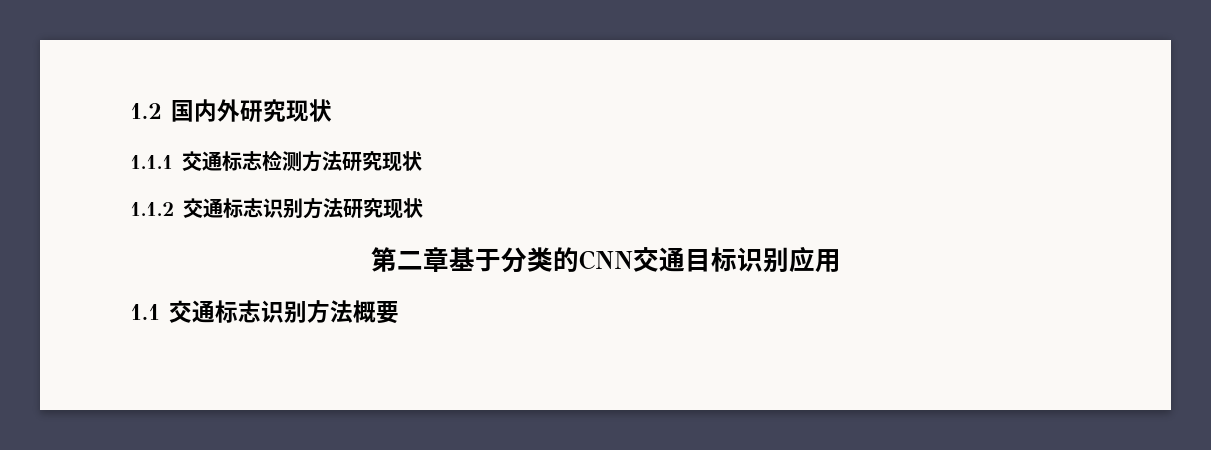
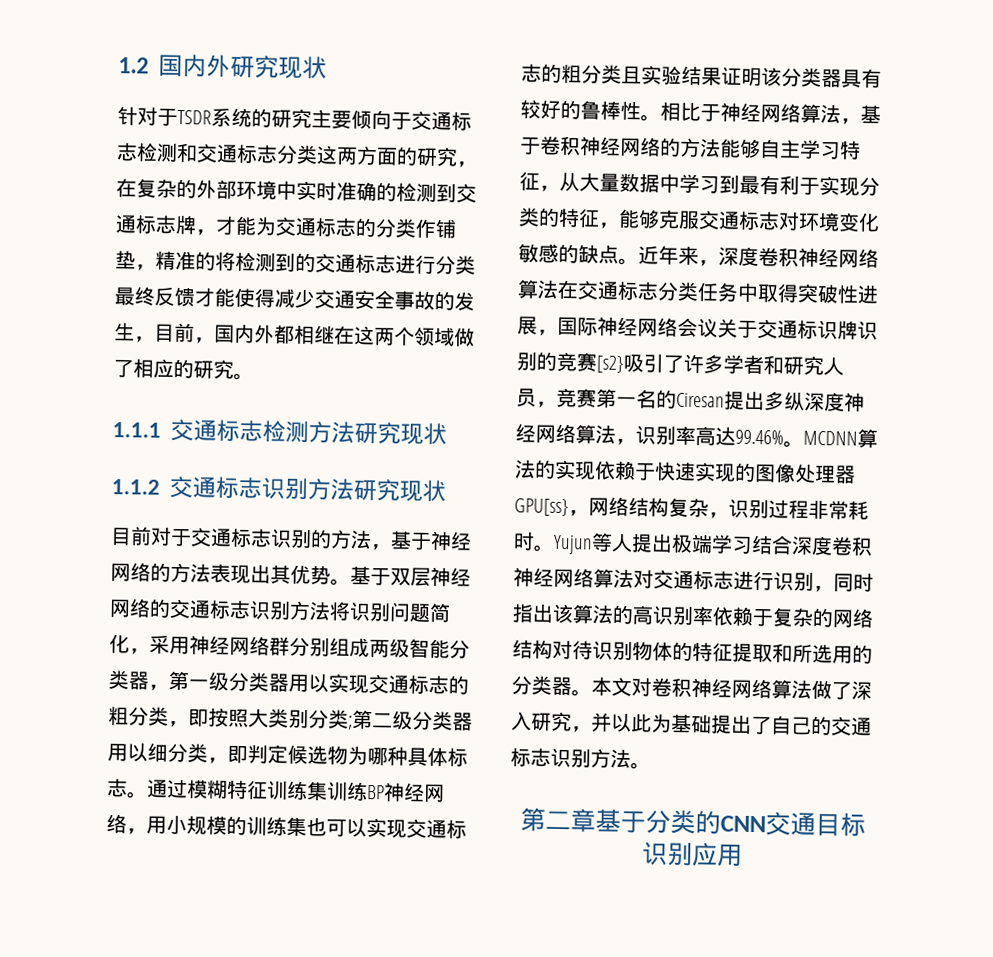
+ 针对于TSDR系统的研究主要倾向于交通标志检测和交通标志分类这两方面的研究，在复杂的外部环境中实时准确的检测到交通标志牌，才能为交通标志的分类作铺垫，精准的将检测到的交通标志进行分类最终反馈才能使得减少交通安全事故的发生，目前，国内外都相继在这两个领域做了相应的研究。
+ 目前对于交通标志识别的方法，基于神经网络的方法表现出其优势。基于双层神经网络的交通标志识别方法将识别问题简化，采用神经网络群分别组成两级智能分类器，第一级分类器用以实现交通标志的粗分类，即按照大类别分类;第二级分类器用以细分类，即判定候选物为哪种具体标志。通过模糊特征训练集训练BP神经网络，用小规模的训练集也可以实现交通标志的粗分类且实验结果证明该分类器具有较好的鲁棒性。相比于神经网络算法，基于卷积神经网络的方法能够自主学习特征，从大量数据中学习到最有利于实现分类的特征，能够克服交通标志对环境变化敏感的缺点。近年来，深度卷积神经网络算法在交通标志分类任务中取得突破性进展，国际神经网络会议关于交通标识牌识别的竞赛[s2}吸引了许多学者和研究人员，竞赛第一名的Ciresan提出多纵深度神经网络算法，识别率高达99.46%。MCDNN算法的实现依赖于快速实现的图像处理器GPU[ss}，网络结构复杂，识别过程非常耗时。Yujun等人提出极端学习结合深度卷积神经网络算法对交通标志进行识别，同时指出该算法的高识别率依赖于复杂的网络结构对待识别物体的特征提取和所选用的分类器。本文对卷积神经网络算法做了深入研究，并以此为基础提出了自己的交通标志识别方法。
- 1.1交通标志识别方法概要

